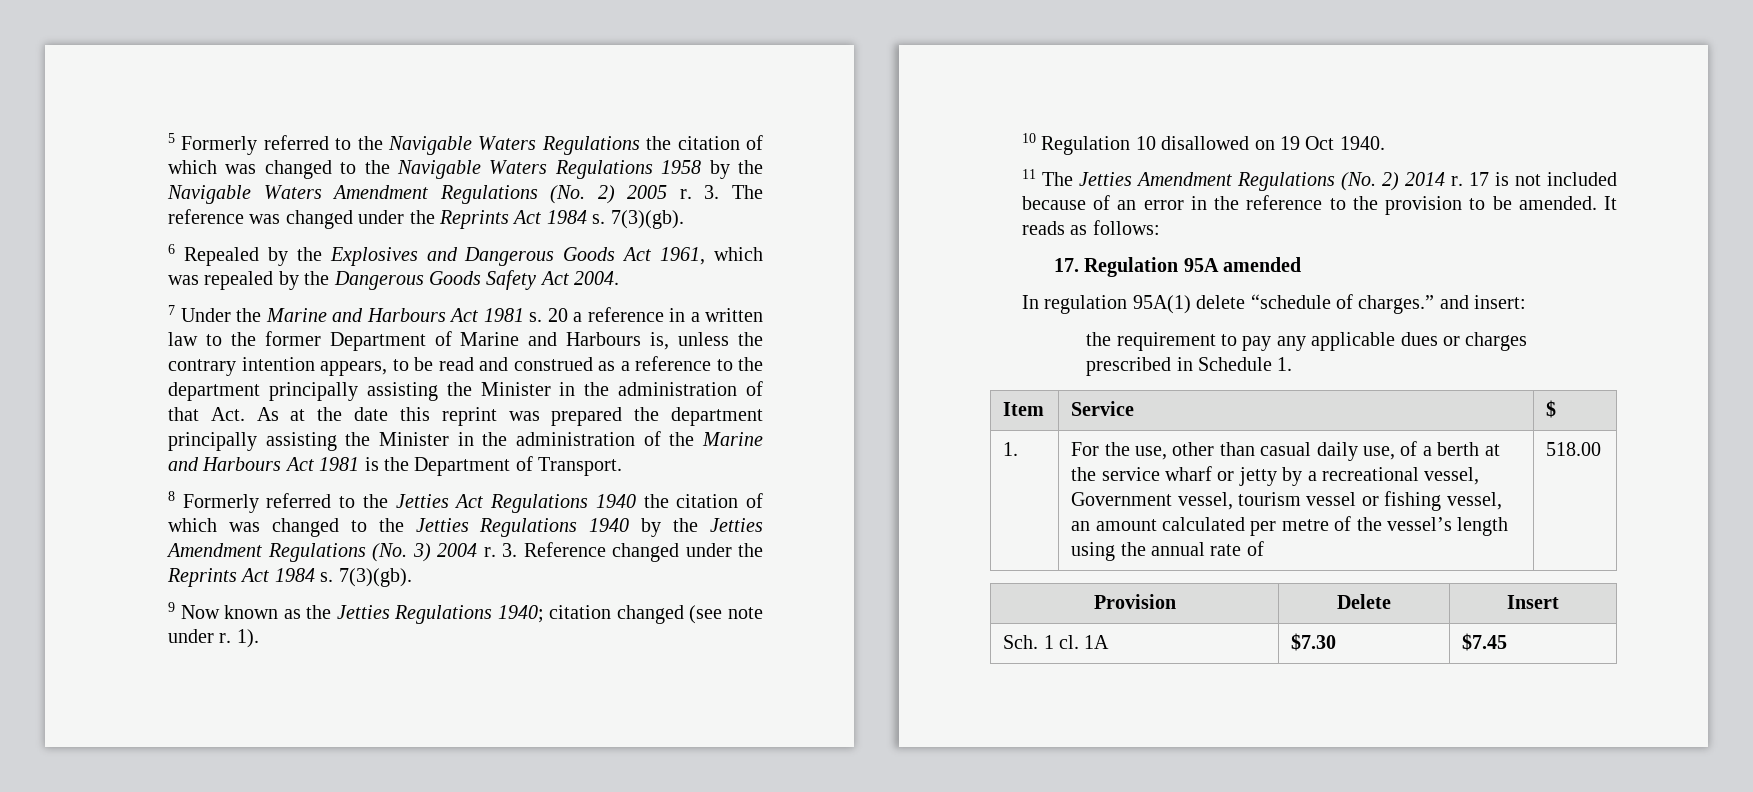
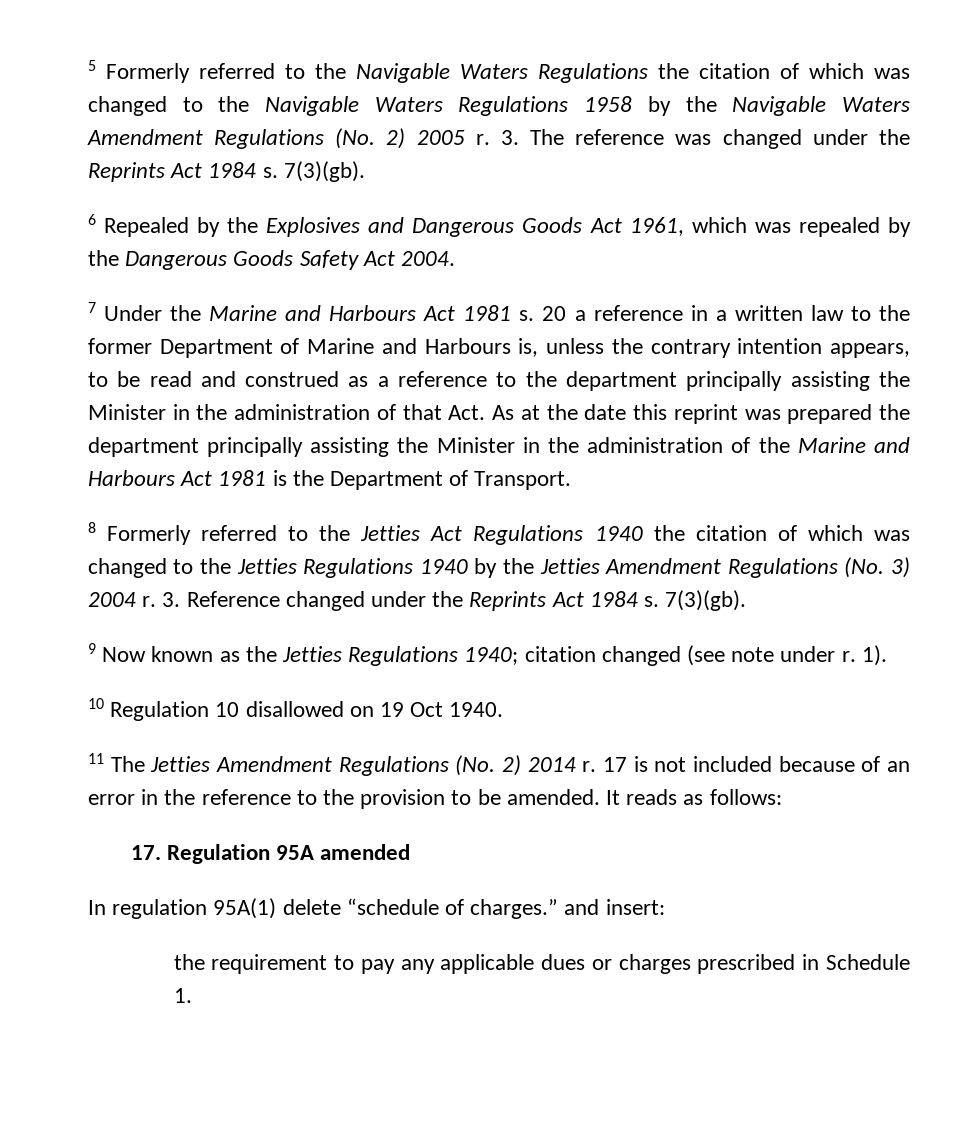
- Item | Service | $
- 1. | For the use, other than casual daily use, of a berth at the service wharf or jetty by a recreational vessel, Government vessel, tourism vessel or fishing vessel, an amount calculated per metre of the vessel’s length using the annual rate of | 518.00
- Provision | Delete | Insert
- Sch. 1 cl. 1A | $7.30 | $7.45

